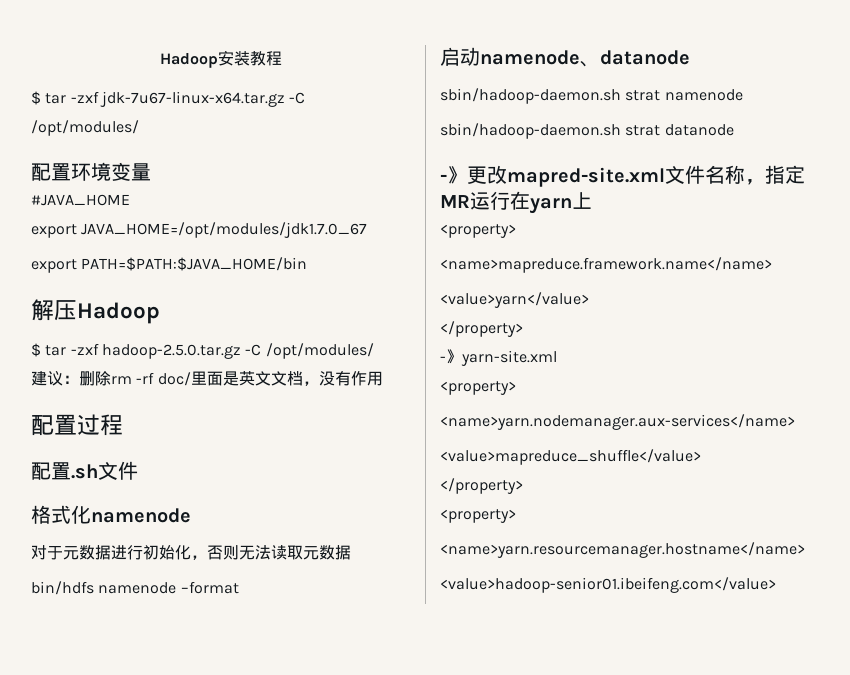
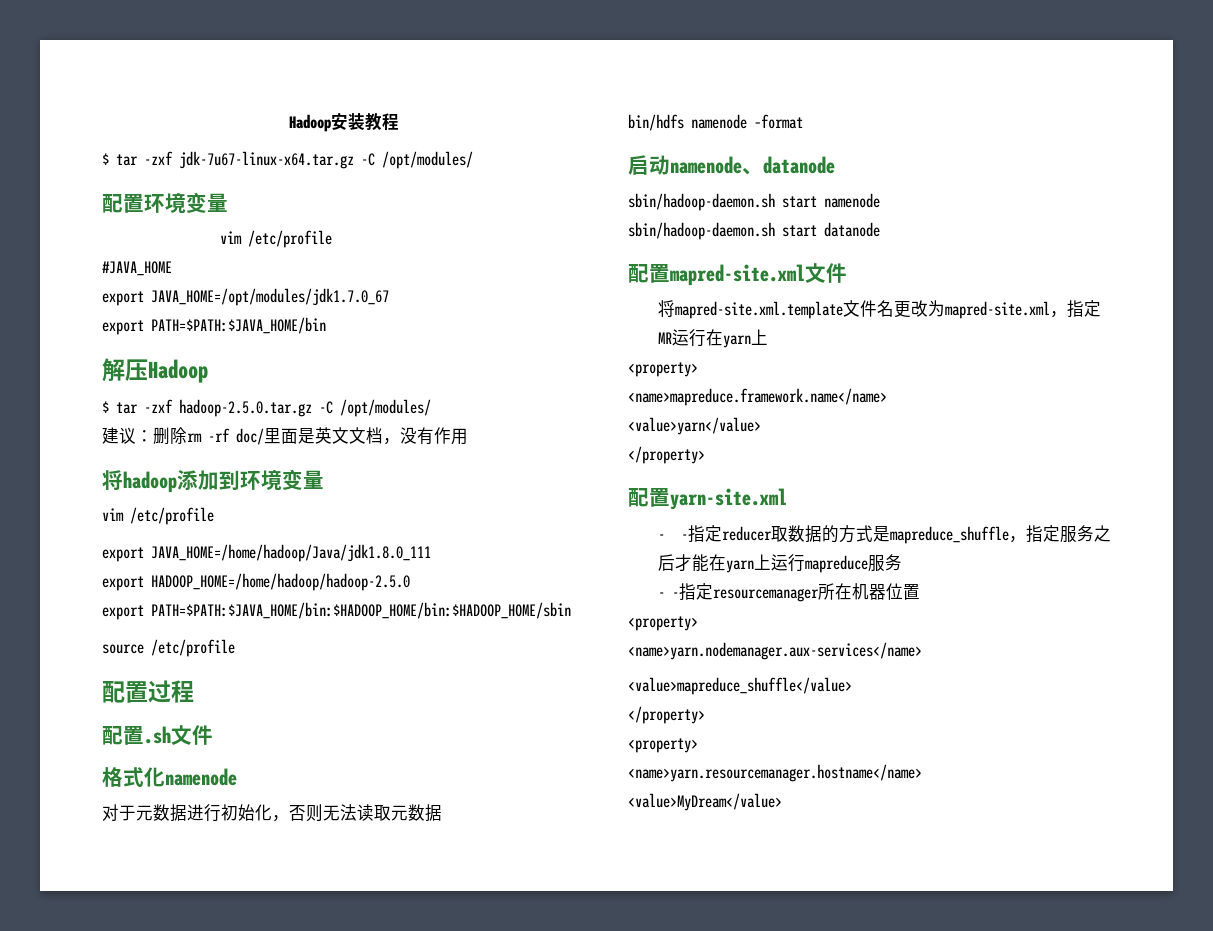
  配置环境变量
+ vim /etc/profile
+ 将hadoop添加到环境变量
+ vim /etc/profile
+ export JAVA_HOME=/home/hadoop/Java/jdk1.8.0_111
+ export HADOOP_HOME=/home/hadoop/hadoop-2.5.0
+ export PATH=$PATH:$JAVA_HOME/bin:$HADOOP_HOME/bin:$HADOOP_HOME/sbin
+ source /etc/profile
- sbin/hadoop-daemon.sh strat namenode
+ sbin/hadoop-daemon.sh start namenode
- sbin/hadoop-daemon.sh strat datanode
- -》更改mapred-site.xml文件名称，指定MR运行在yarn上
+ sbin/hadoop-daemon.sh start datanode
+ 配置mapred-site.xml文件
+ 将mapred-site.xml.template文件名更改为mapred-site.xml，指定MR运行在yarn上
- -》yarn-site.xml
+ 配置yarn-site.xml
+ - -指定reducer取数据的方式是mapreduce_shuffle，指定服务之后才能在yarn上运行mapreduce服务
+ - -指定resourcemanager所在机器位置
- <value>hadoop-senior01.ibeifeng.com</value>
+ <value>MyDream</value>

